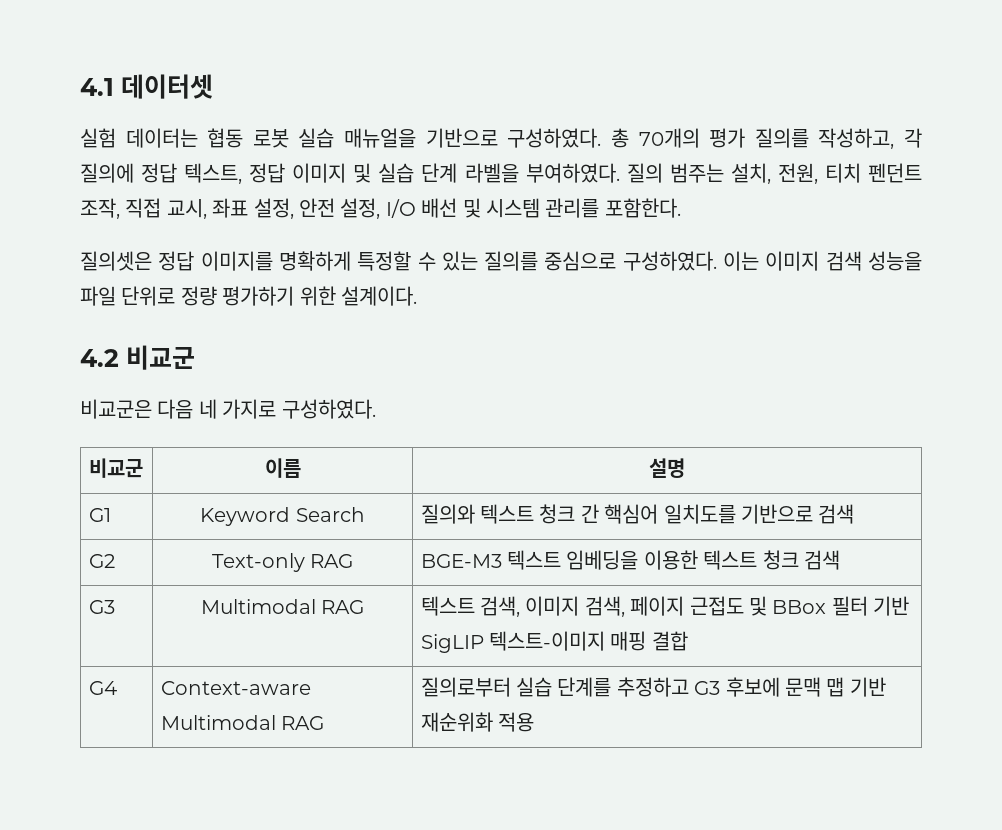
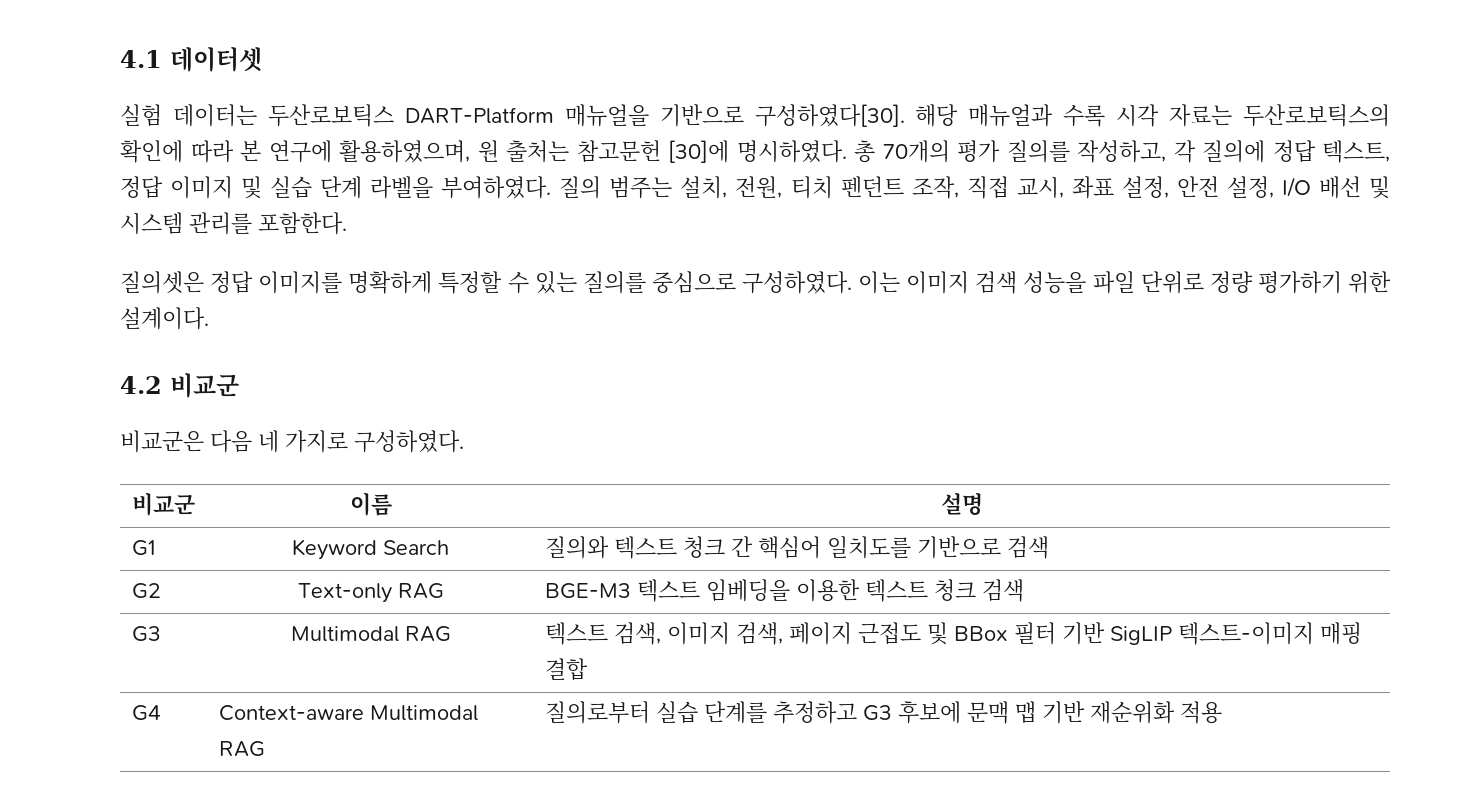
- 실험 데이터는 협동 로봇 실습 매뉴얼을 기반으로 구성하였다.
+ 실험 데이터는 두산로보틱스 DART-Platform 매뉴얼을 기반으로 구성하였다[30]. 해당 매뉴얼과 수록 시각 자료는 두산로보틱스의 확인에 따라 본 연구에 활용하였으며, 원 출처는 참고문헌 [30]에 명시하였다.

